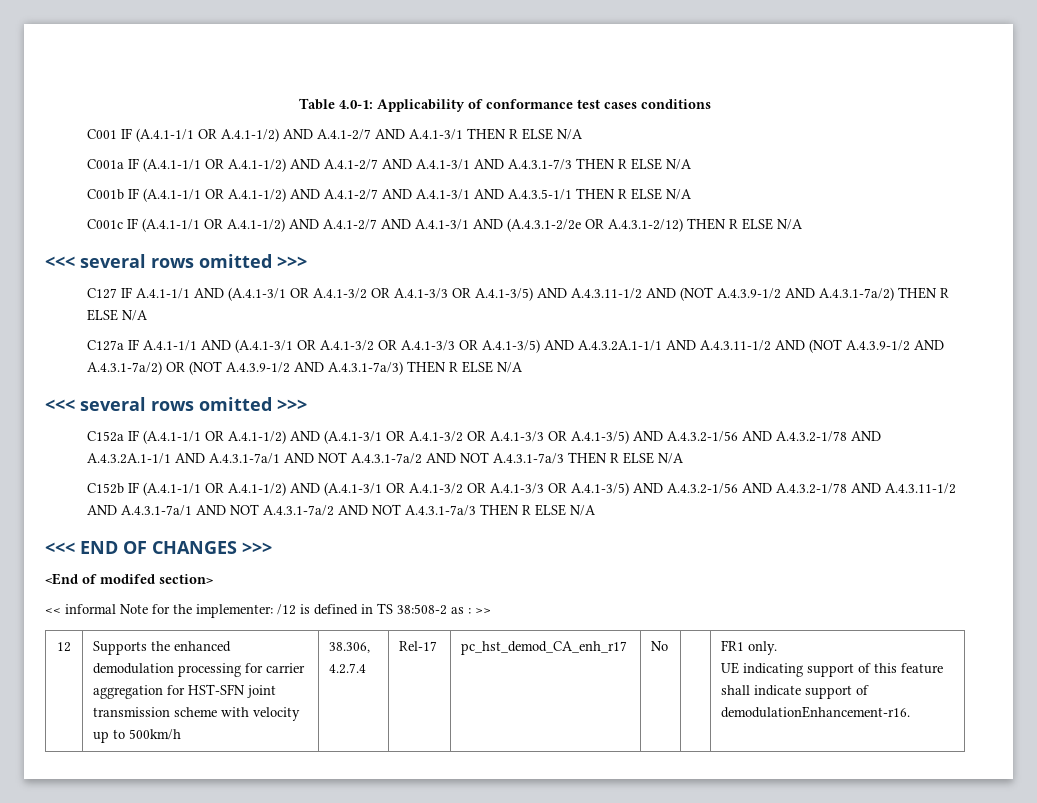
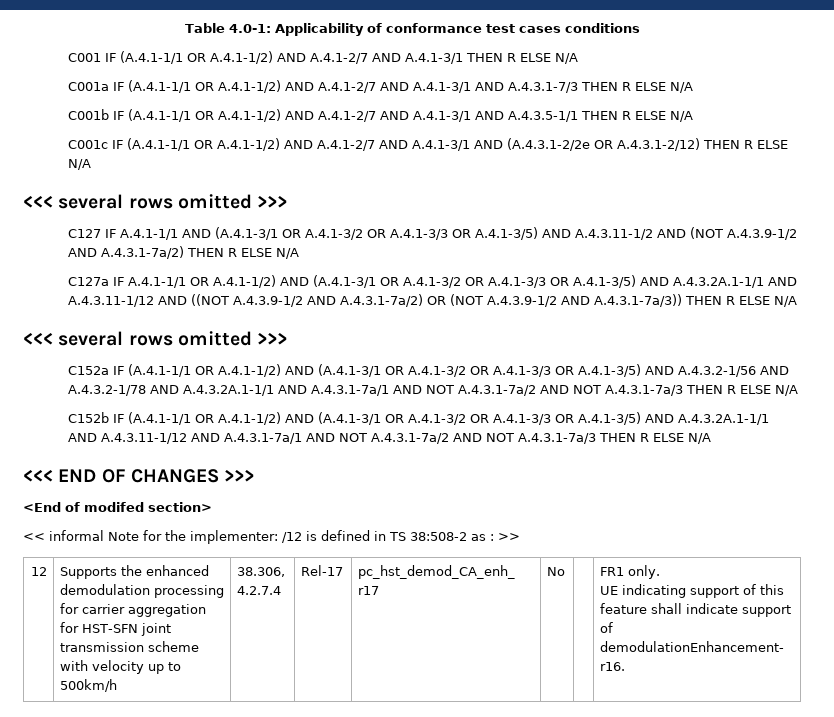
- C127a IF A.4.1-1/1 AND (A.4.1-3/1 OR A.4.1-3/2 OR A.4.1-3/3 OR A.4.1-3/5) AND A.4.3.2A.1-1/1 AND A.4.3.11-1/2 AND (NOT A.4.3.9-1/2 AND A.4.3.1-7a/2) OR (NOT A.4.3.9-1/2 AND A.4.3.1-7a/3) THEN R ELSE N/A
+ C127a IF A.4.1-1/1 OR A.4.1-1/2) AND (A.4.1-3/1 OR A.4.1-3/2 OR A.4.1-3/3 OR A.4.1-3/5) AND A.4.3.2A.1-1/1 AND A.4.3.11-1/12 AND ((NOT A.4.3.9-1/2 AND A.4.3.1-7a/2) OR (NOT A.4.3.9-1/2 AND A.4.3.1-7a/3)) THEN R ELSE N/A
- C152b IF (A.4.1-1/1 OR A.4.1-1/2) AND (A.4.1-3/1 OR A.4.1-3/2 OR A.4.1-3/3 OR A.4.1-3/5) AND A.4.3.2-1/56 AND A.4.3.2-1/78 AND A.4.3.11-1/2 AND A.4.3.1-7a/1 AND NOT A.4.3.1-7a/2 AND NOT A.4.3.1-7a/3 THEN R ELSE N/A
+ C152b IF (A.4.1-1/1 OR A.4.1-1/2) AND (A.4.1-3/1 OR A.4.1-3/2 OR A.4.1-3/3 OR A.4.1-3/5) AND A.4.3.2A.1-1/1 AND A.4.3.11-1/12 AND A.4.3.1-7a/1 AND NOT A.4.3.1-7a/2 AND NOT A.4.3.1-7a/3 THEN R ELSE N/A

